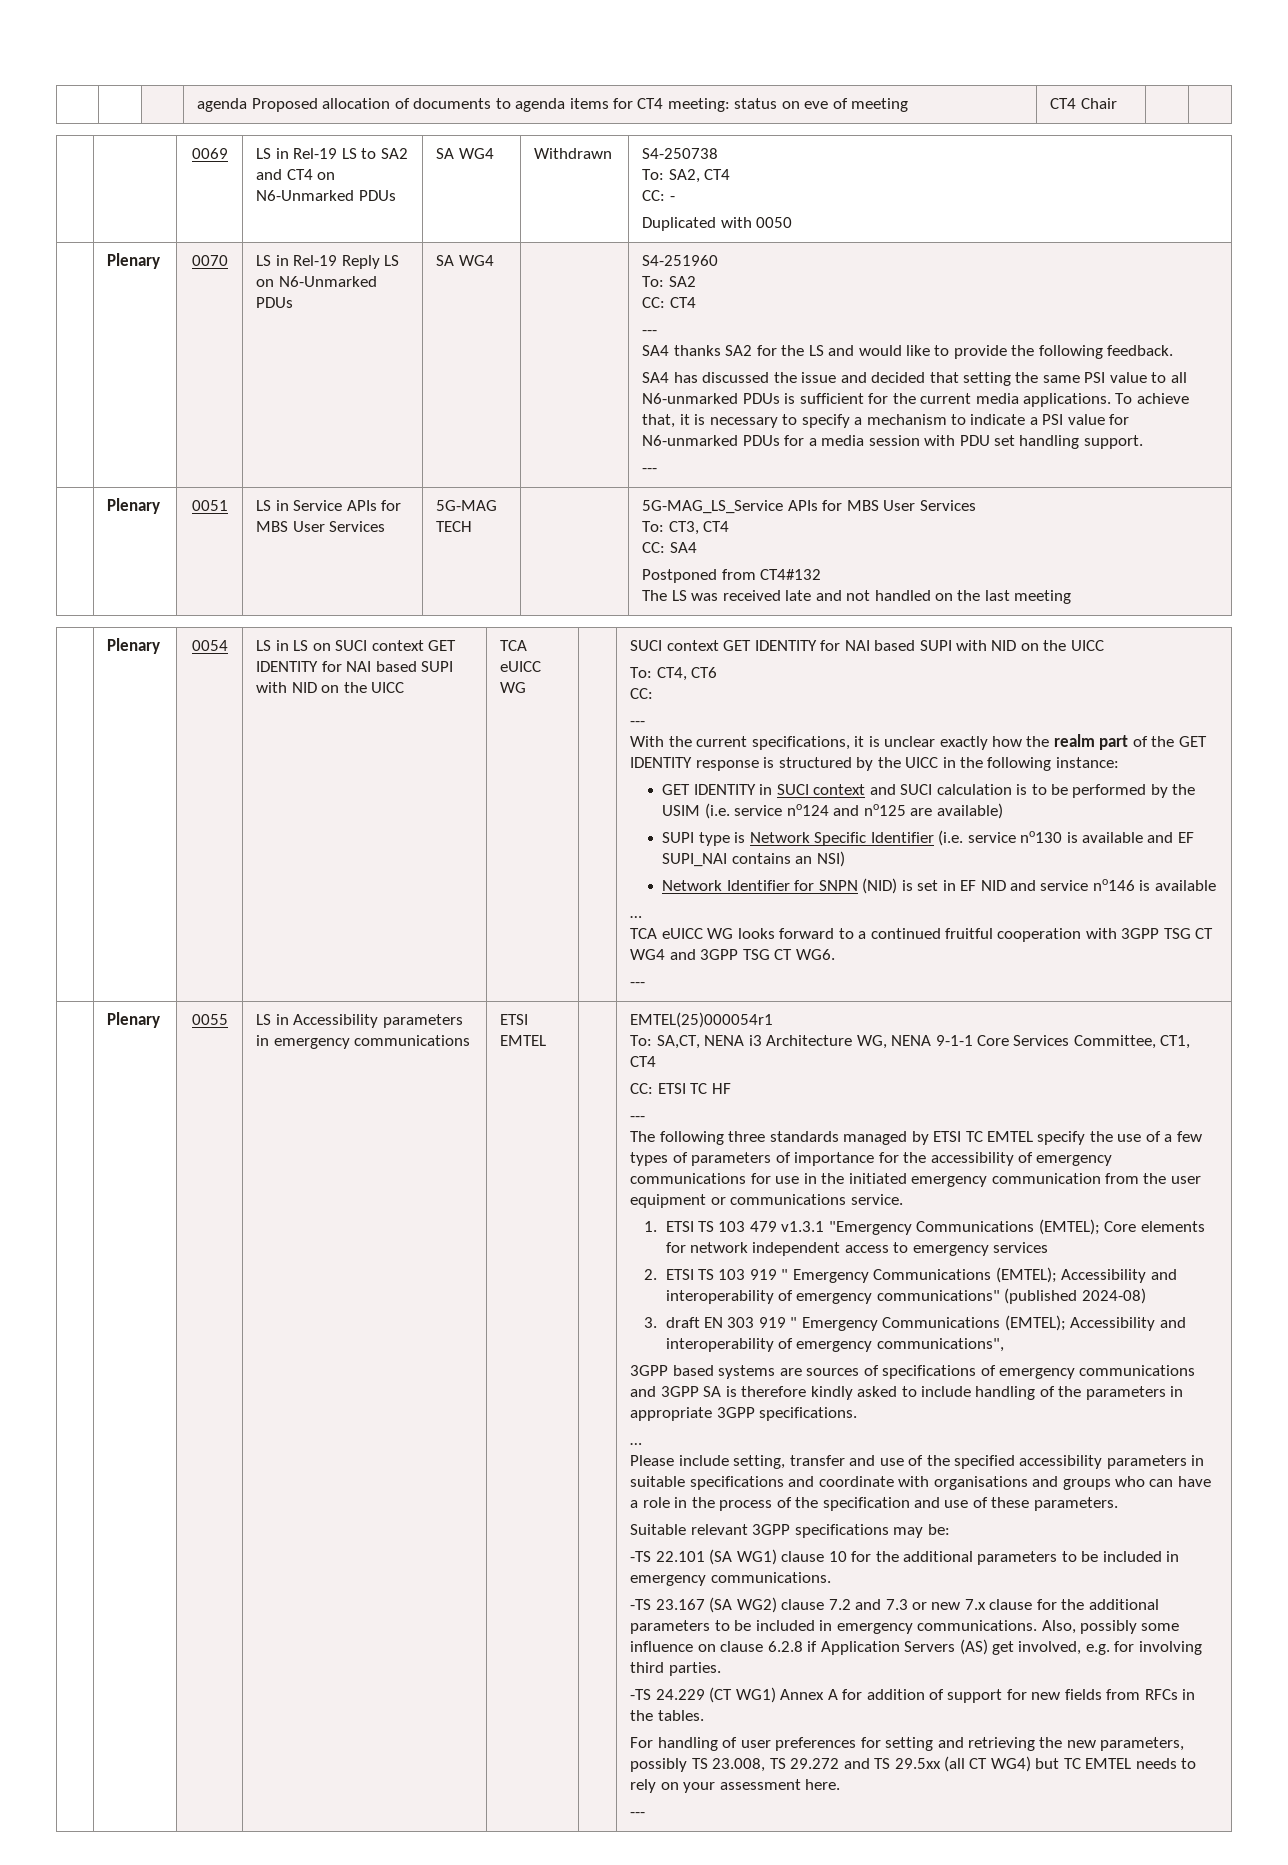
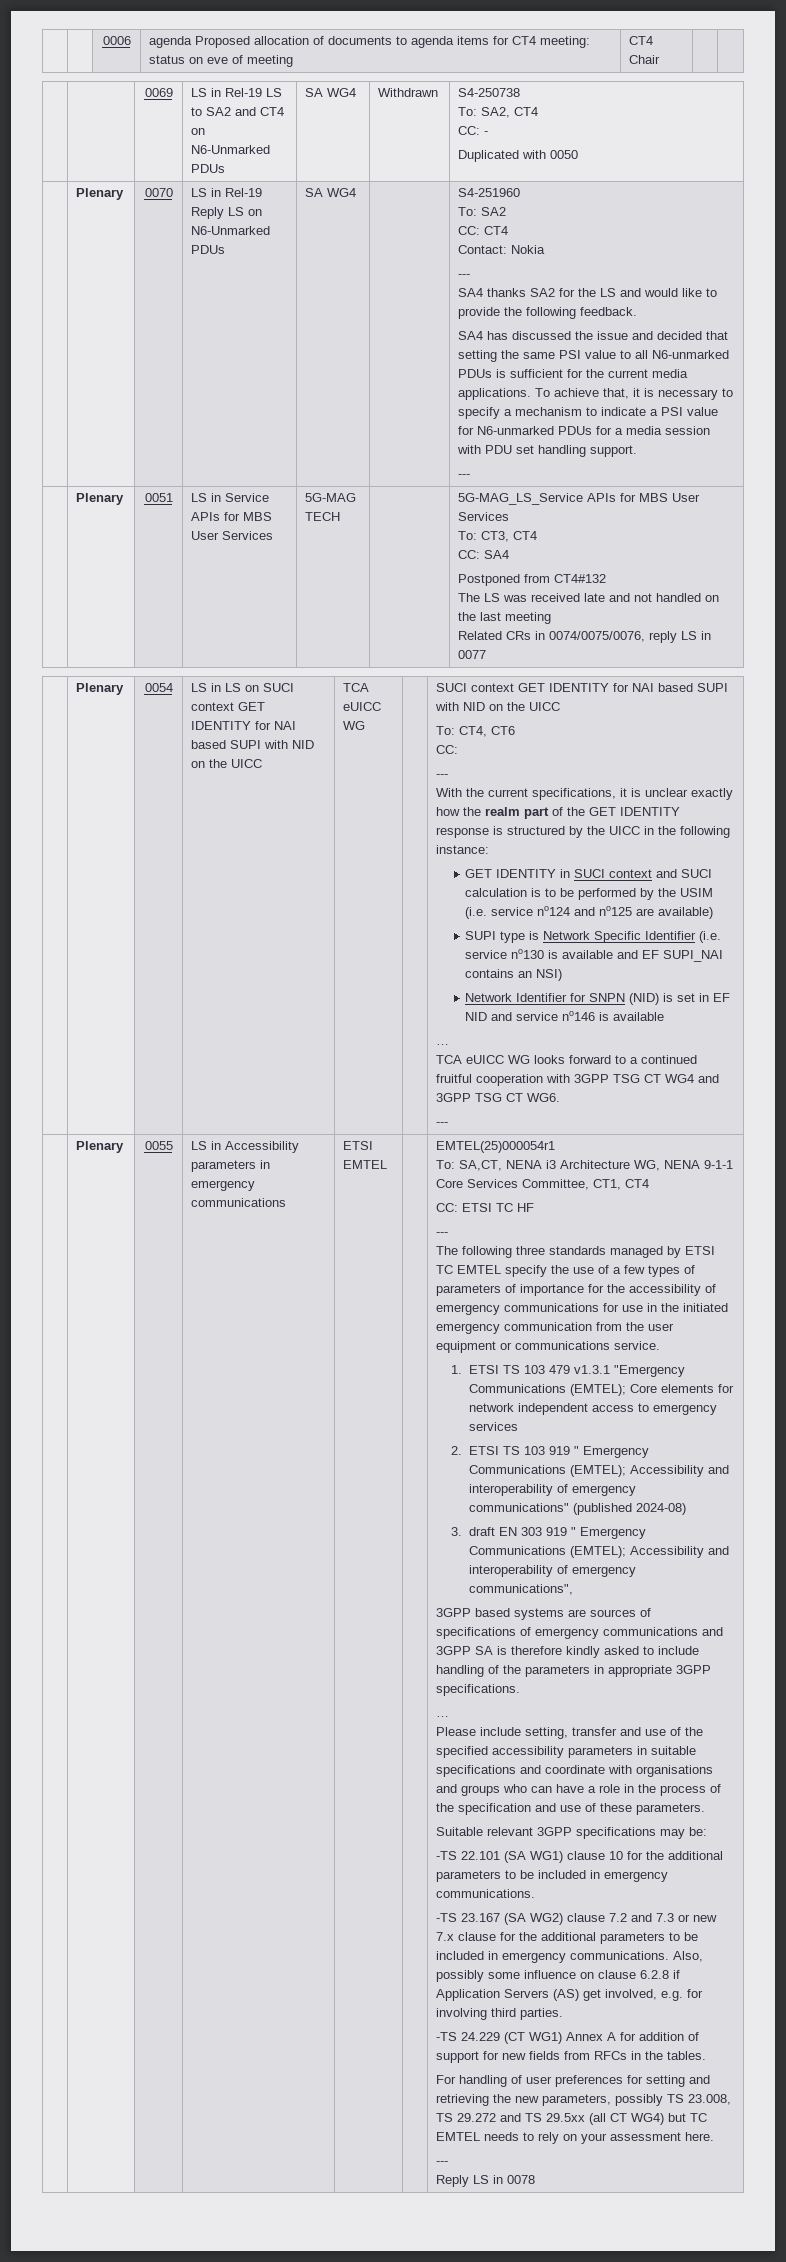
- | | | agenda Proposed allocation of documents to agenda items for CT4 meeting: status on eve of meeting | CT4 Chair | |
+ | | 0006 | agenda Proposed allocation of documents to agenda items for CT4 meeting: status on eve of meeting | CT4 Chair | |
+ Contact: Nokia
+ Related CRs in 0074/0075/0076, reply LS in 0077
+ Reply LS in 0078

